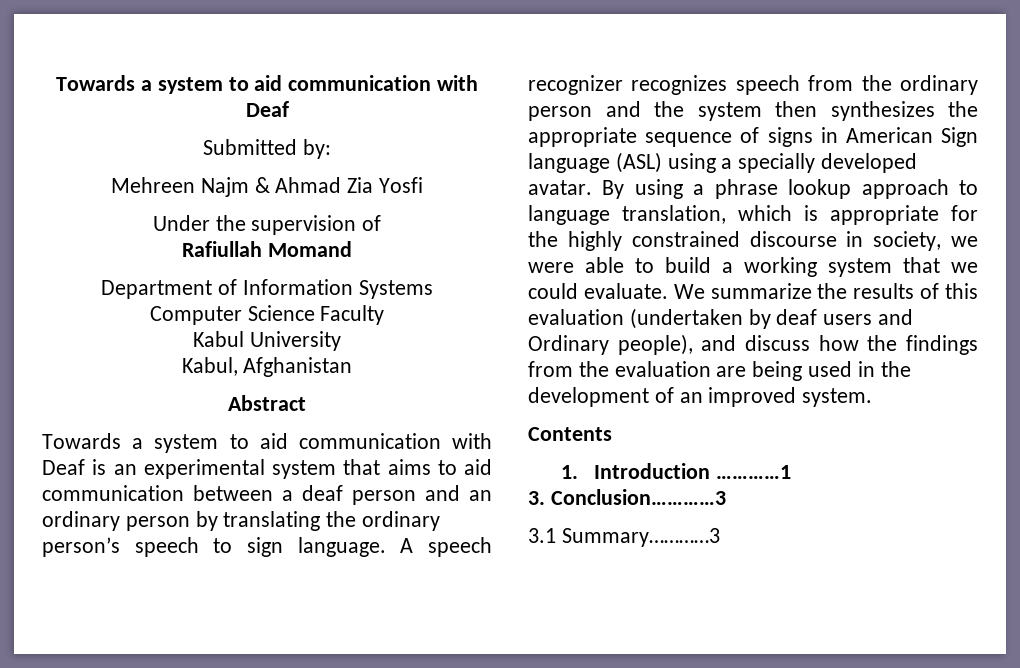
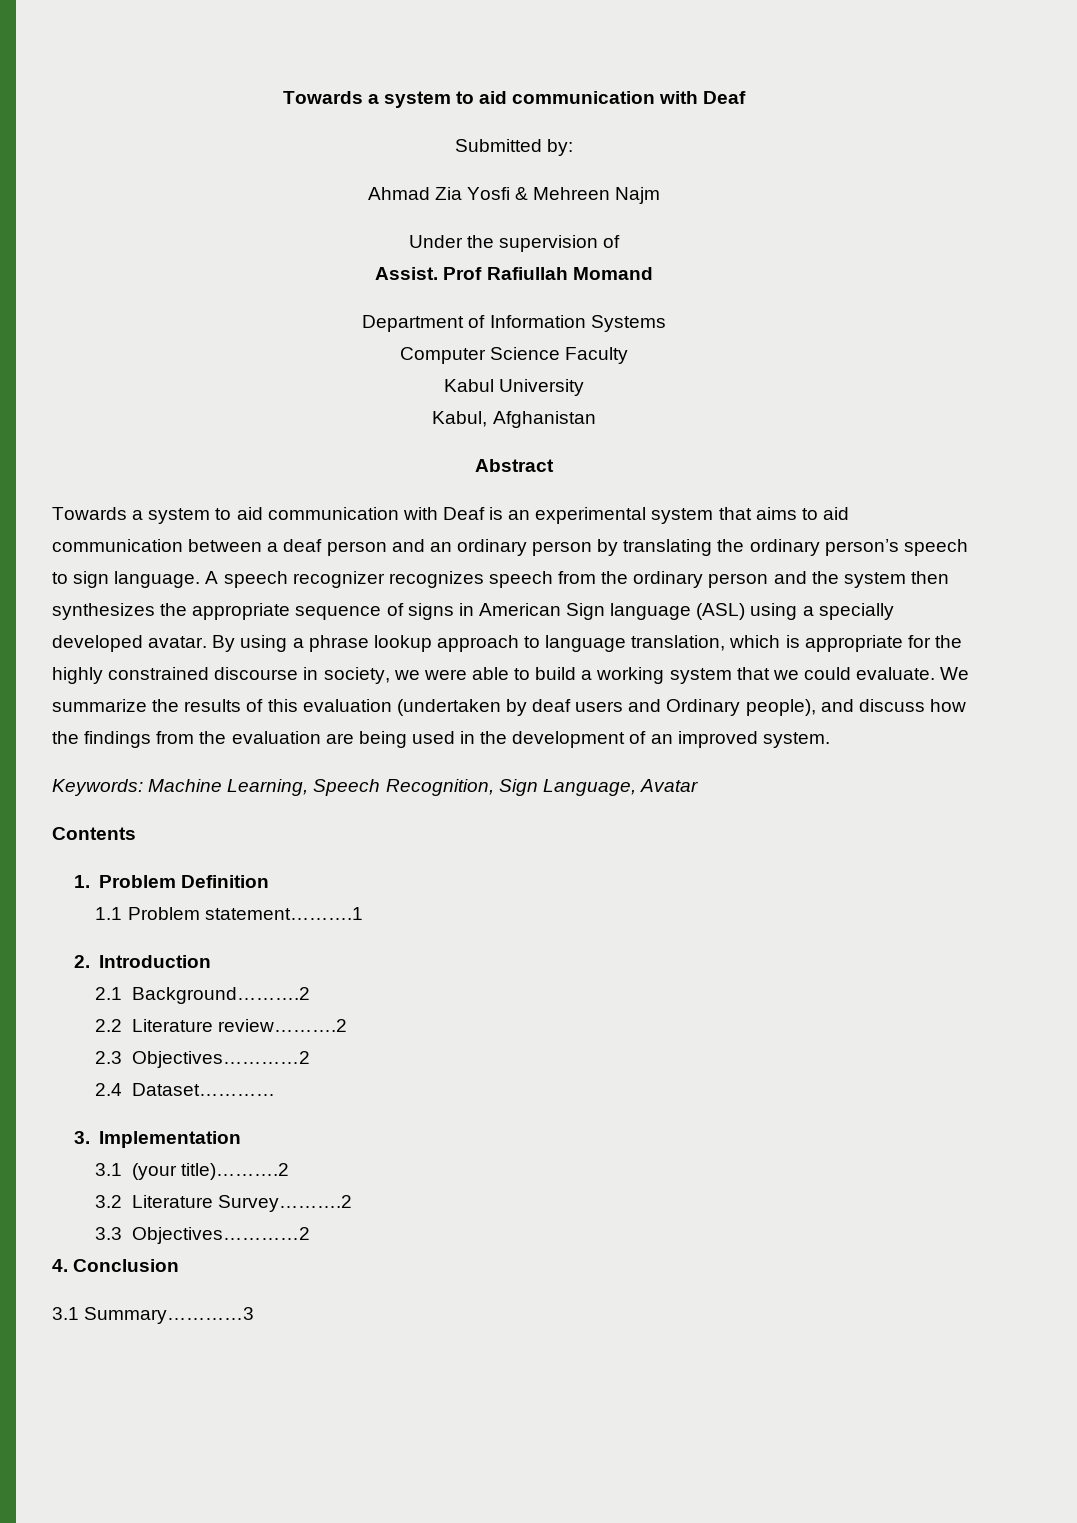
- Mehreen Najm & Ahmad Zia Yosfi
+ Ahmad Zia Yosfi & Mehreen Najm
- Rafiullah Momand
+ Assist. Prof Rafiullah Momand
+ Keywords: Machine Learning, Speech Recognition, Sign Language, Avatar
  Contents
- 1. Introduction …………1
- 3. Conclusion…………3
+ 1. Problem Definition
+ 1.1 Problem statement……….1
+ 2. Introduction
+ 2.1 Background……….2
+ 2.2 Literature review……….2
+ 2.3 Objectives…………2
+ 2.4 Dataset…………
+ 3. Implementation
+ 3.1 (your title)……….2
+ 3.2 Literature Survey……….2
+ 3.3 Objectives…………2
+ 4. Conclusion

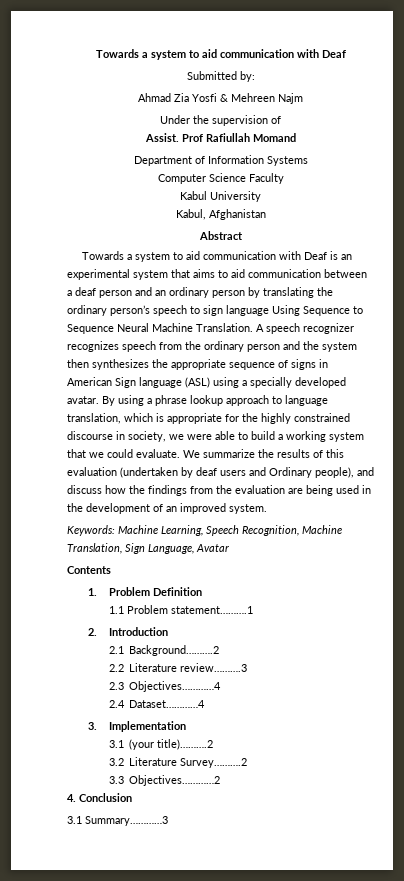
- Towards a system to aid communication with Deaf is an experimental system that aims to aid communication between a deaf person and an ordinary person by translating the ordinary person’s speech to sign language.
+ Towards a system to aid communication with Deaf is an experimental system that aims to aid communication between a deaf person and an ordinary person by translating the ordinary person’s speech to sign language Using Sequence to Sequence Neural Machine Translation.
- Keywords: Machine Learning, Speech Recognition, Sign Language, Avatar
+ Keywords: Machine Learning, Speech Recognition, Machine Translation, Sign Language, Avatar
- 2.2 Literature review……….2
+ 2.2 Literature review……….3
- 2.3 Objectives…………2
+ 2.3 Objectives…………4
- 2.4 Dataset…………
+ 2.4 Dataset…………4

